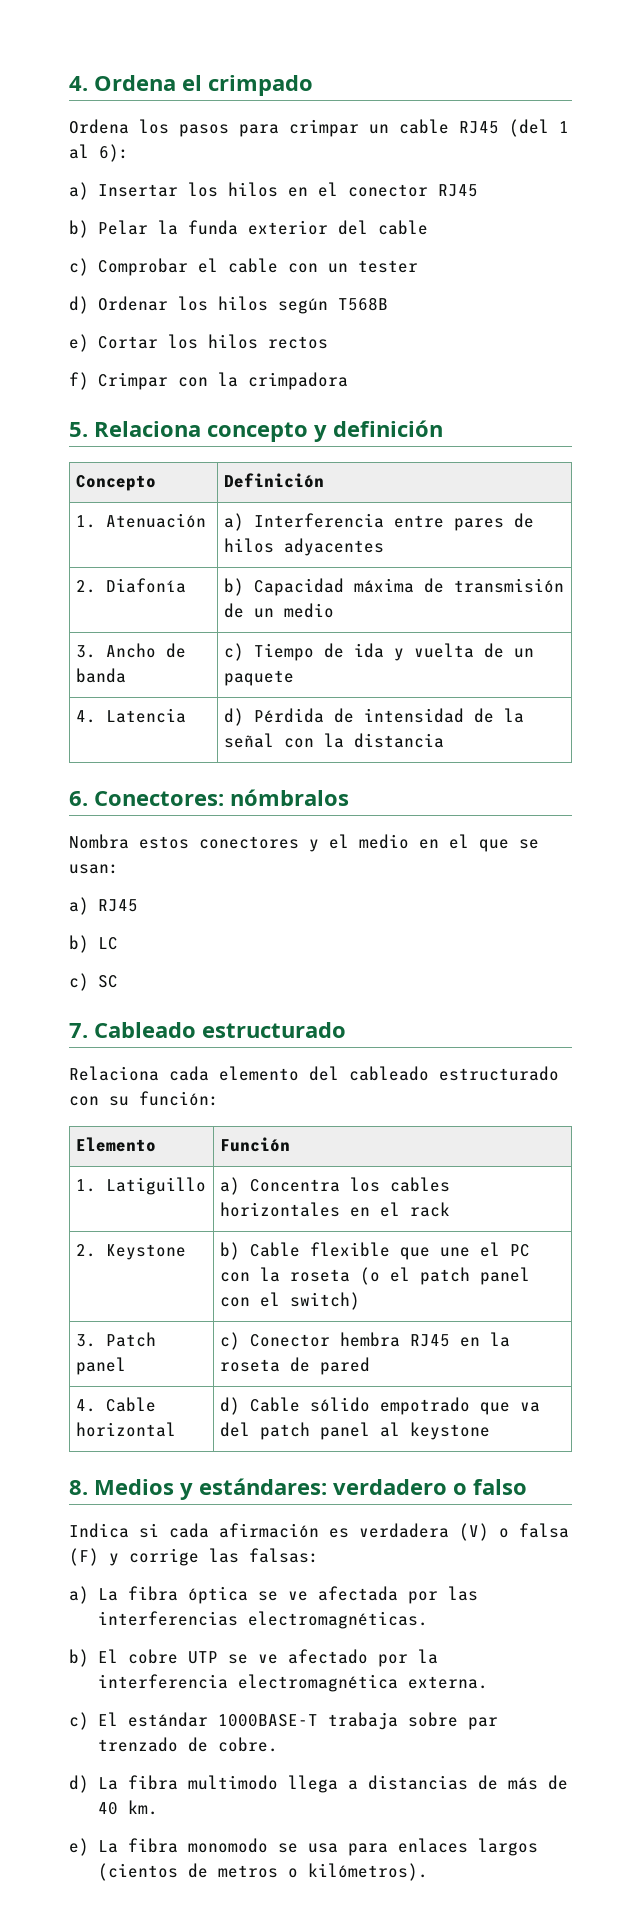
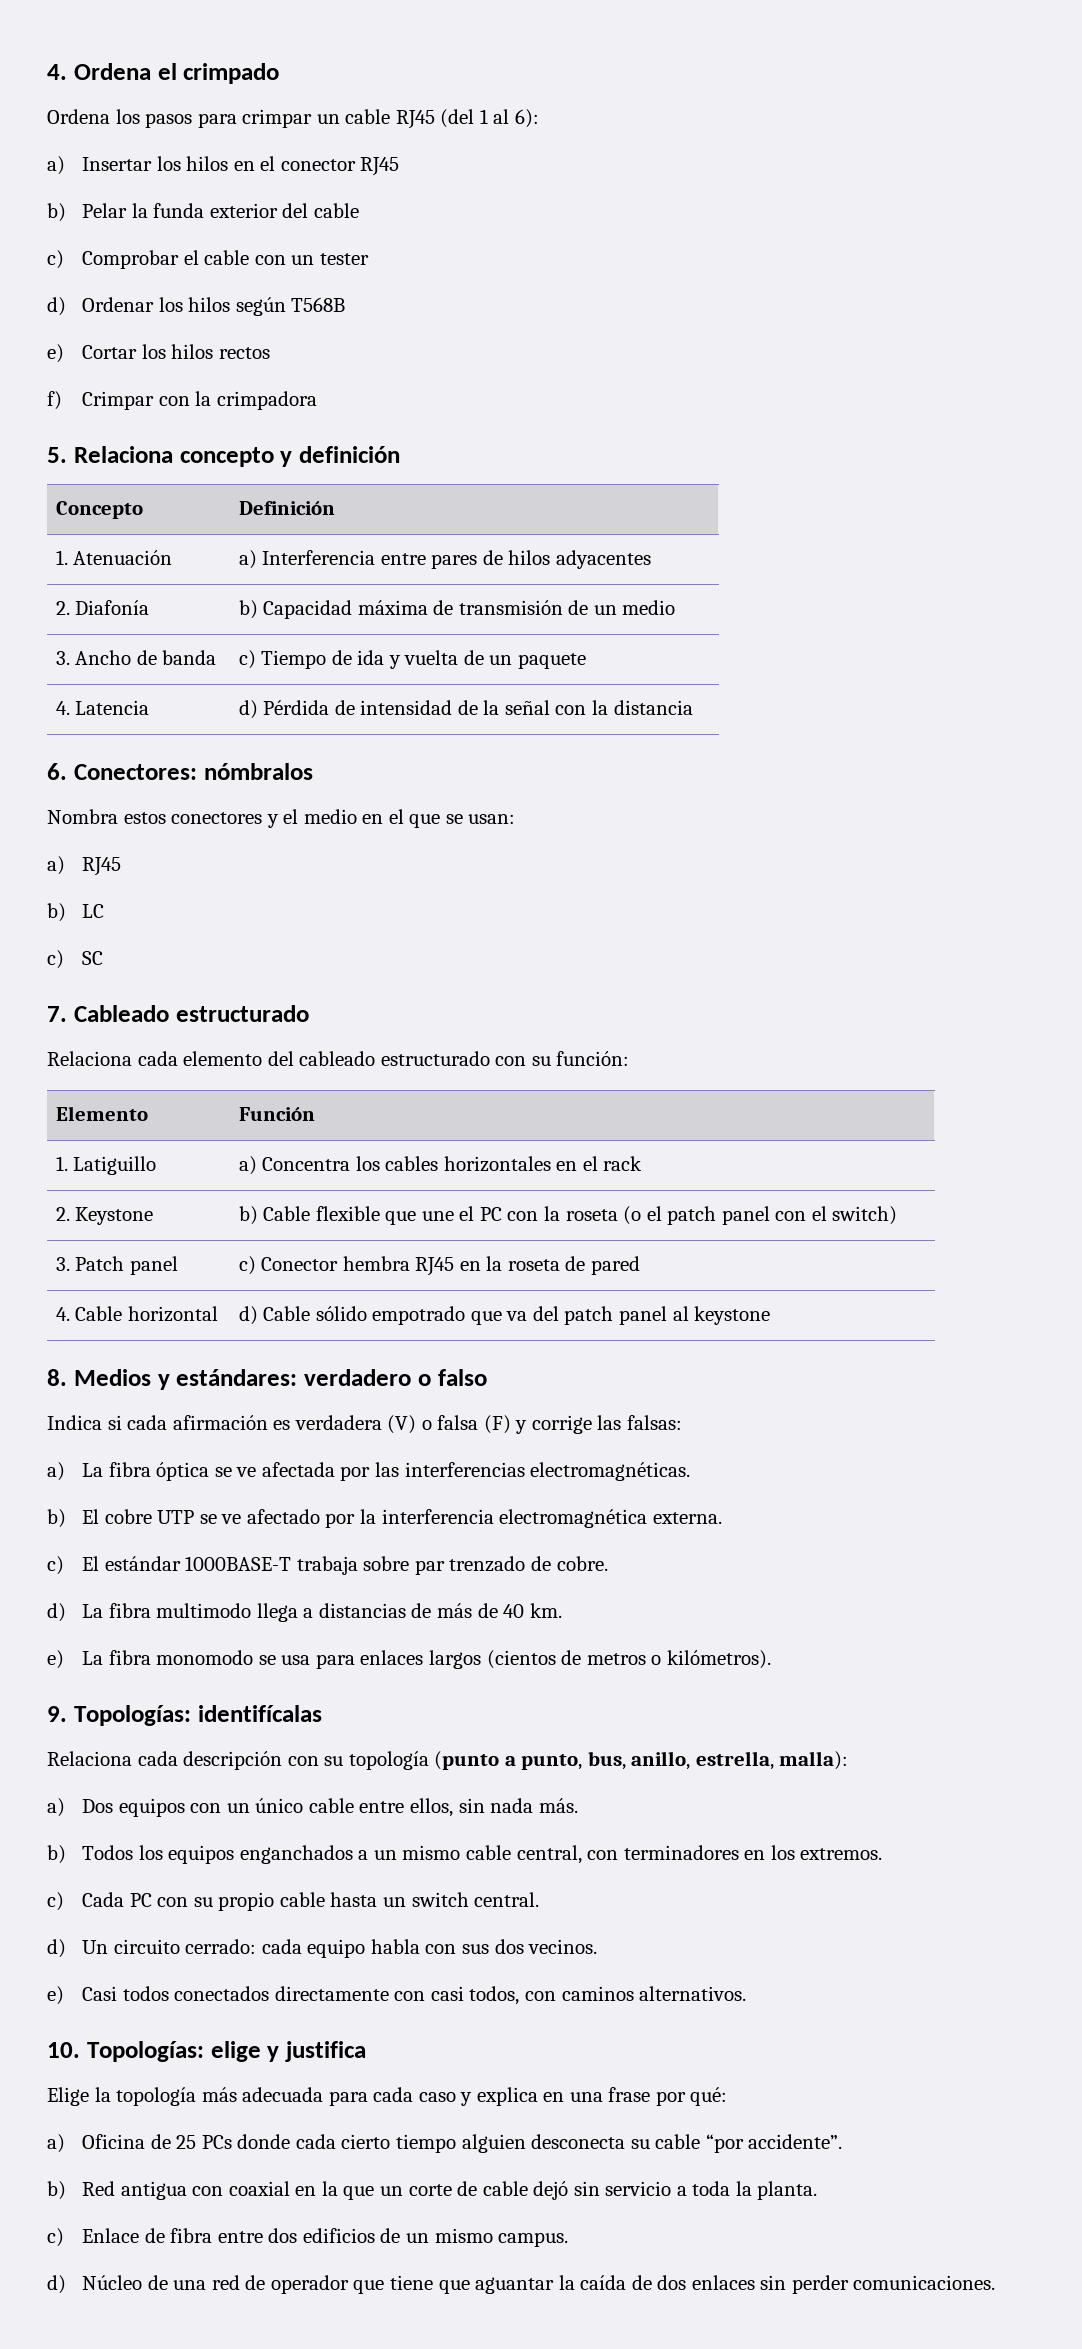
+ 9. Topologías: identifícalas
+ Relaciona cada descripción con su topología (punto a punto, bus, anillo, estrella, malla):
+ a) Dos equipos con un único cable entre ellos, sin nada más.
+ b) Todos los equipos enganchados a un mismo cable central, con terminadores en los extremos.
+ c) Cada PC con su propio cable hasta un switch central.
+ d) Un circuito cerrado: cada equipo habla con sus dos vecinos.
+ e) Casi todos conectados directamente con casi todos, con caminos alternativos.
+ 10. Topologías: elige y justifica
+ Elige la topología más adecuada para cada caso y explica en una frase por qué:
+ a) Oficina de 25 PCs donde cada cierto tiempo alguien desconecta su cable “por accidente”.
+ b) Red antigua con coaxial en la que un corte de cable dejó sin servicio a toda la planta.
+ c) Enlace de fibra entre dos edificios de un mismo campus.
+ d) Núcleo de una red de operador que tiene que aguantar la caída de dos enlaces sin perder comunicaciones.

